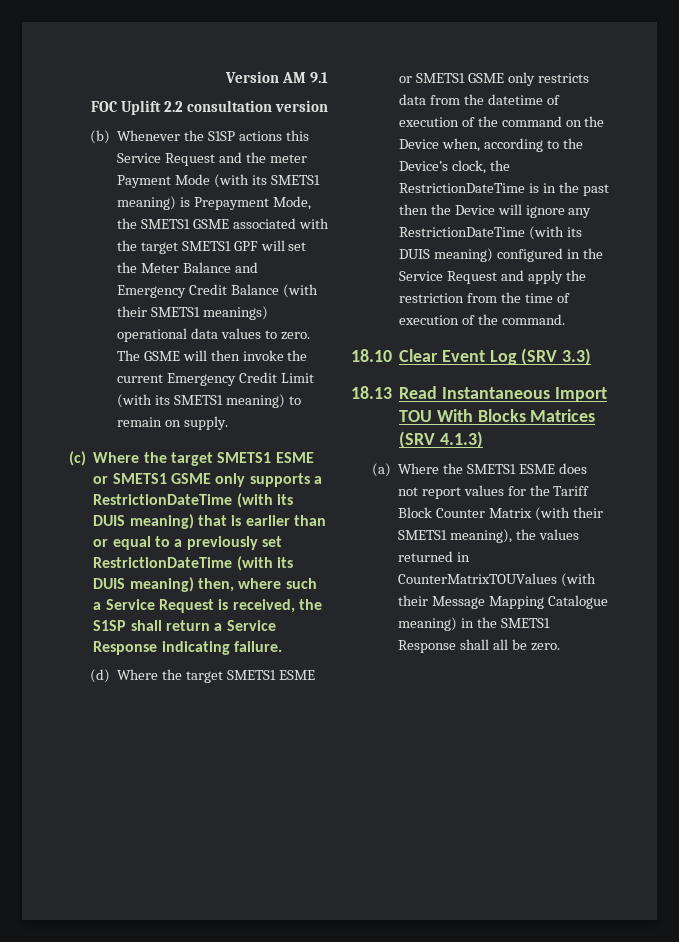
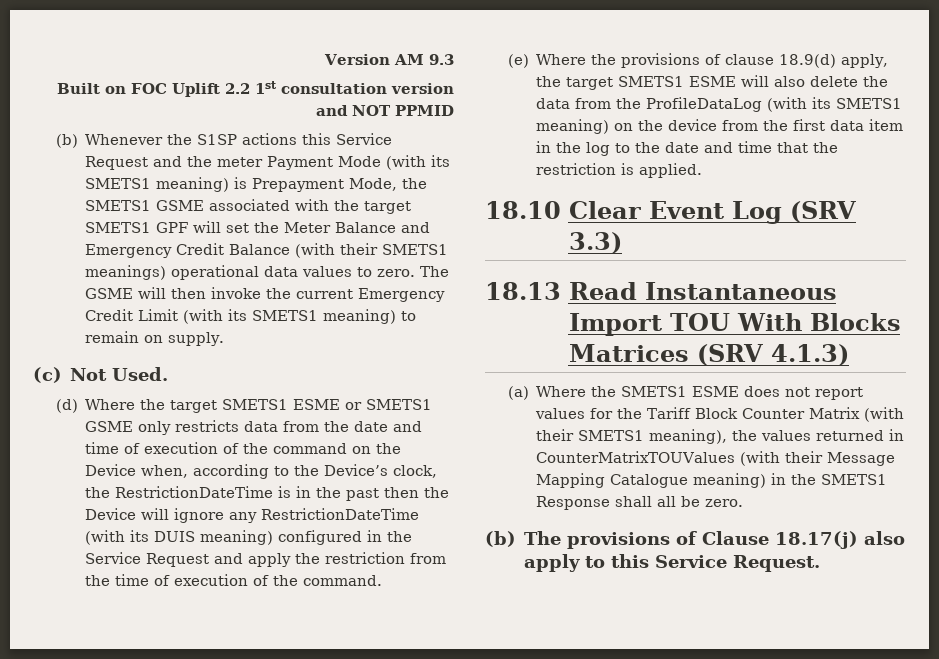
- Version AM 9.1
- FOC Uplift 2.2 consultation version
+ Version AM 9.3
+ Built on FOC Uplift 2.2 1st consultation version and NOT PPMID
- (c) Where the target SMETS1 ESME or SMETS1 GSME only supports a RestrictionDateTime (with its DUIS meaning) that is earlier than or equal to a previously set RestrictionDateTime (with its DUIS meaning) then, where such a Service Request is received, the S1SP shall return a Service Response indicating failure.
+ (c) Not Used.
- (d) Where the target SMETS1 ESME or SMETS1 GSME only restricts data from the datetime of execution of the command on the Device when, according to the Device’s clock, the RestrictionDateTime is in the past then the Device will ignore any RestrictionDateTime (with its DUIS meaning) configured in the Service Request and apply the restriction from the time of execution of the command.
+ (d) Where the target SMETS1 ESME or SMETS1 GSME only restricts data from the date and time of execution of the command on the Device when, according to the Device’s clock, the RestrictionDateTime is in the past then the Device will ignore any RestrictionDateTime (with its DUIS meaning) configured in the Service Request and apply the restriction from the time of execution of the command.
+ (e) Where the provisions of clause 18.9(d) apply, the target SMETS1 ESME will also delete the data from the ProfileDataLog (with its SMETS1 meaning) on the device from the first data item in the log to the date and time that the restriction is applied.
+ (b) The provisions of Clause 18.17(j) also apply to this Service Request.

